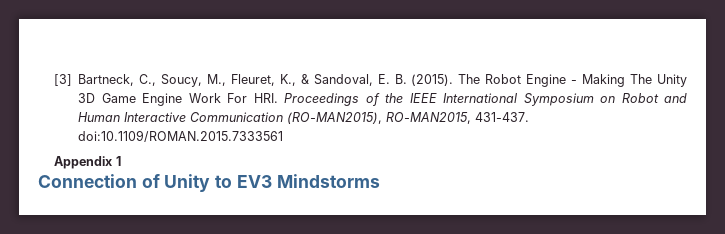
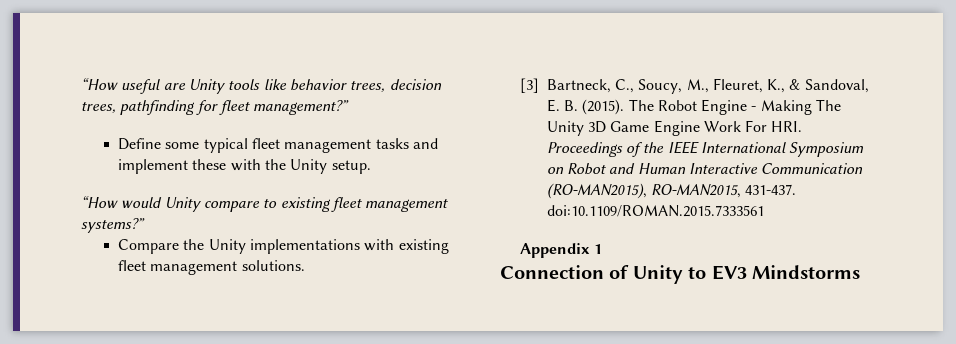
+ “How useful are Unity tools like behavior trees, decision trees, pathfinding for fleet management?”
+ Define some typical fleet management tasks and implement these with the Unity setup.
+ “How would Unity compare to existing fleet management systems?”
+ Compare the Unity implementations with existing fleet management solutions.

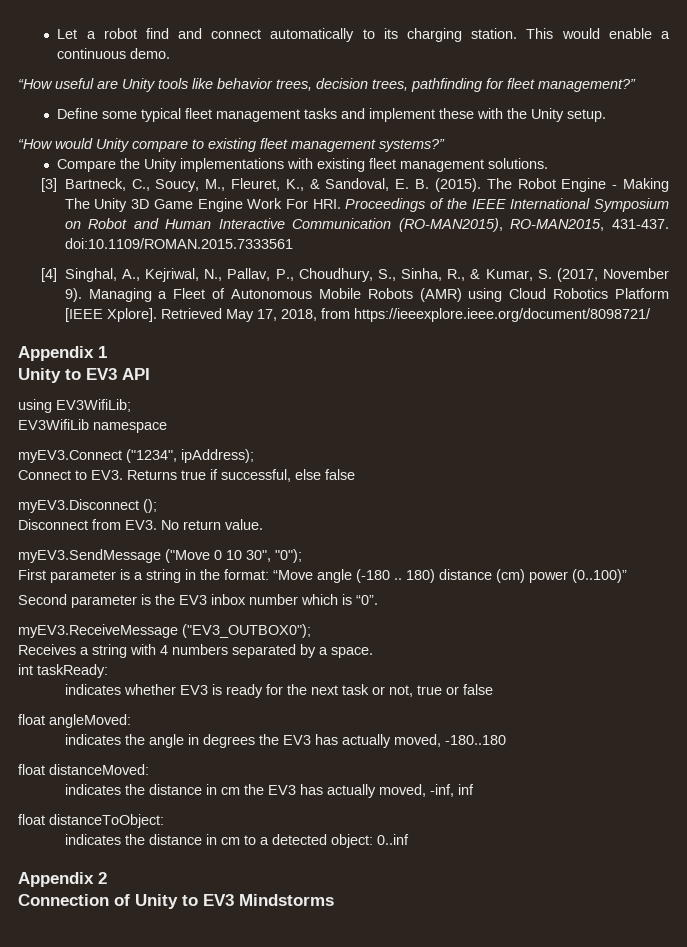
+ Let a robot find and connect automatically to its charging station. This would enable a continuous demo.
+ [4] Singhal, A., Kejriwal, N., Pallav, P., Choudhury, S., Sinha, R., & Kumar, S. (2017, November 9). Managing a Fleet of Autonomous Mobile Robots (AMR) using Cloud Robotics Platform [IEEE Xplore]. Retrieved May 17, 2018, from https://ieeexplore.ieee.org/document/8098721/
  Appendix 1
+ Unity to EV3 API
+ using EV3WifiLib;
+ EV3WifiLib namespace
+ myEV3.Connect ("1234", ipAddress);
+ Connect to EV3. Returns true if successful, else false
+ myEV3.Disconnect ();
+ Disconnect from EV3. No return value.
+ myEV3.SendMessage ("Move 0 10 30", "0");
+ First parameter is a string in the format: “Move angle (-180 .. 180) distance (cm) power (0..100)”
+ Second parameter is the EV3 inbox number which is “0”.
+ myEV3.ReceiveMessage ("EV3_OUTBOX0");
+ Receives a string with 4 numbers separated by a space.
+ int taskReady:
+ indicates whether EV3 is ready for the next task or not, true or false
+ float angleMoved:
+ indicates the angle in degrees the EV3 has actually moved, -180..180
+ float distanceMoved:
+ indicates the distance in cm the EV3 has actually moved, -inf, inf
+ float distanceToObject:
+ indicates the distance in cm to a detected object: 0..inf
+ Appendix 2

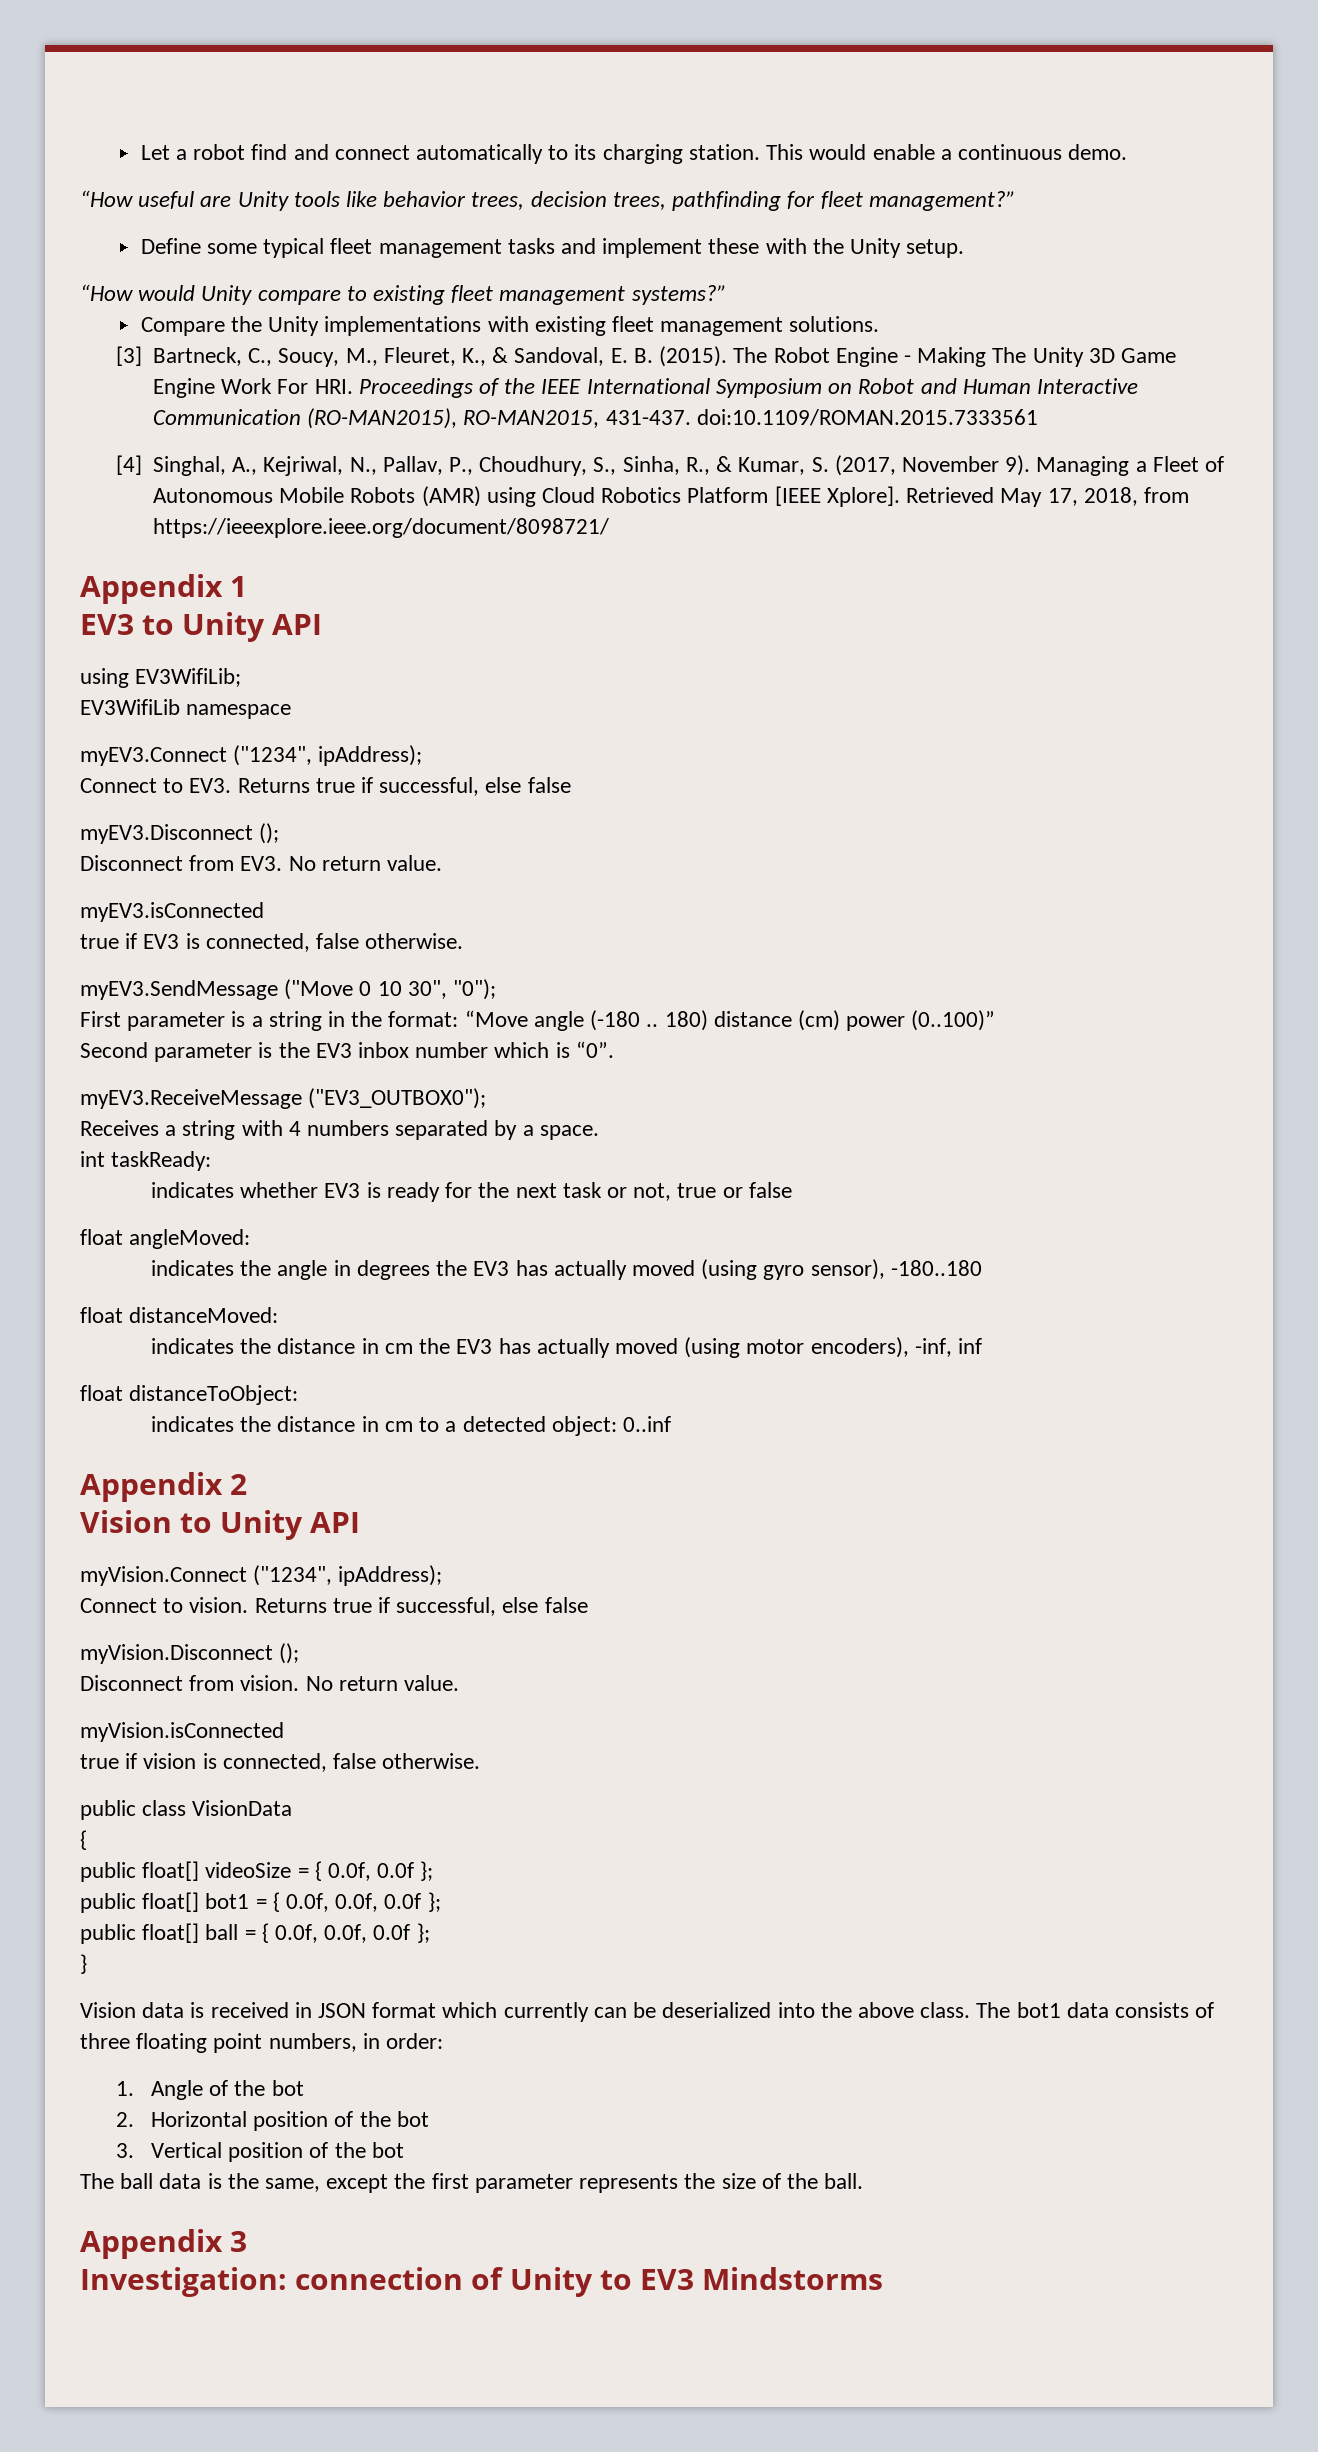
- Unity to EV3 API
+ EV3 to Unity API
+ myEV3.isConnected
+ true if EV3 is connected, false otherwise.
- indicates the angle in degrees the EV3 has actually moved, -180..180
+ indicates the angle in degrees the EV3 has actually moved (using gyro sensor), -180..180
- indicates the distance in cm the EV3 has actually moved, -inf, inf
+ indicates the distance in cm the EV3 has actually moved (using motor encoders), -inf, inf
- Connection of Unity to EV3 Mindstorms
+ Vision to Unity API
+ myVision.Connect ("1234", ipAddress);
+ Connect to vision. Returns true if successful, else false
+ myVision.Disconnect ();
+ Disconnect from vision. No return value.
+ myVision.isConnected
+ true if vision is connected, false otherwise.
+ public class VisionData
+ {
+ public float[] videoSize = { 0.0f, 0.0f };
+ public float[] bot1 = { 0.0f, 0.0f, 0.0f };
+ public float[] ball = { 0.0f, 0.0f, 0.0f };
+ }
+ Vision data is received in JSON format which currently can be deserialized into the above class. The bot1 data consists of three floating point numbers, in order:
+ 1. Angle of the bot
+ 2. Horizontal position of the bot
+ 3. Vertical position of the bot
+ The ball data is the same, except the first parameter represents the size of the ball.
+ Appendix 3
+ Investigation: connection of Unity to EV3 Mindstorms

